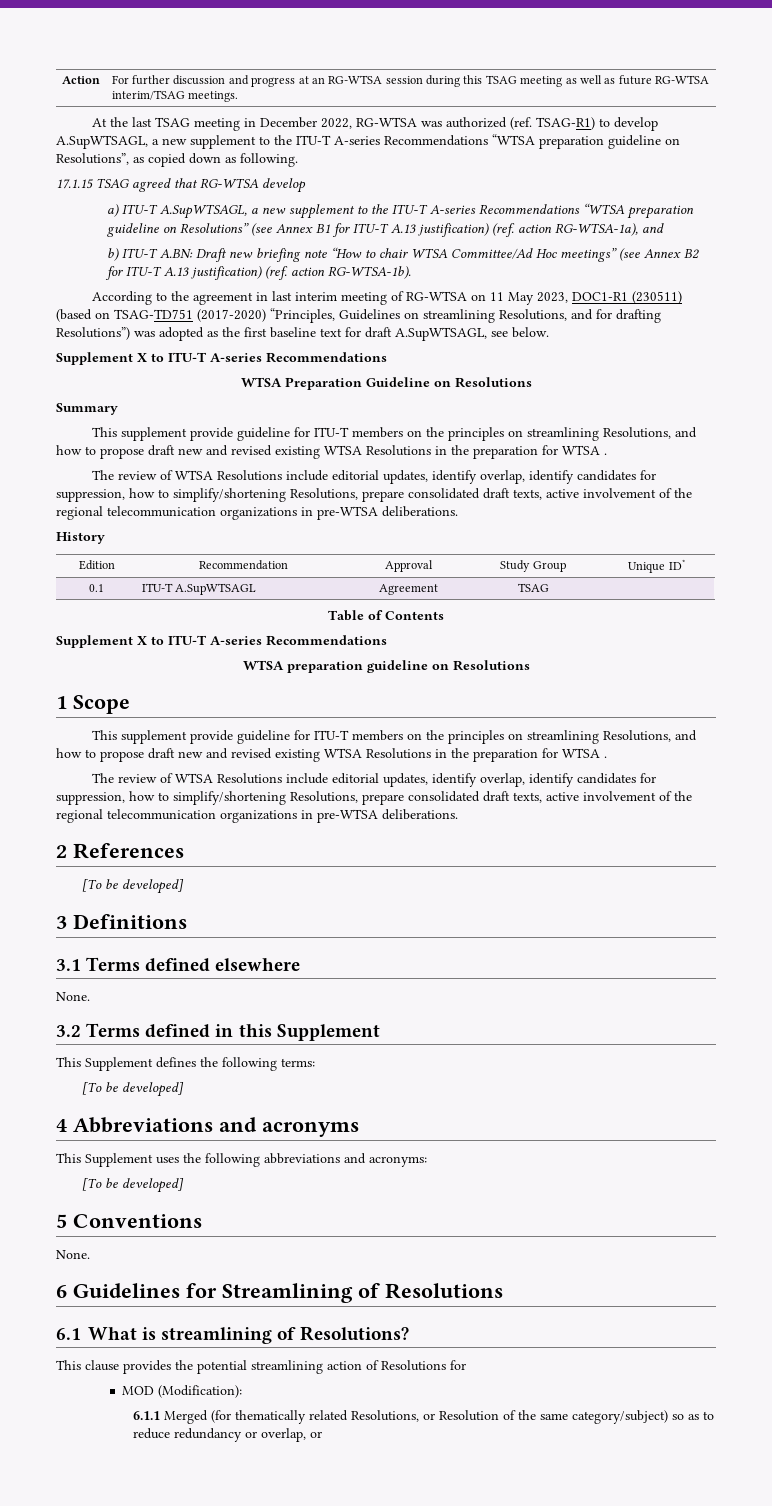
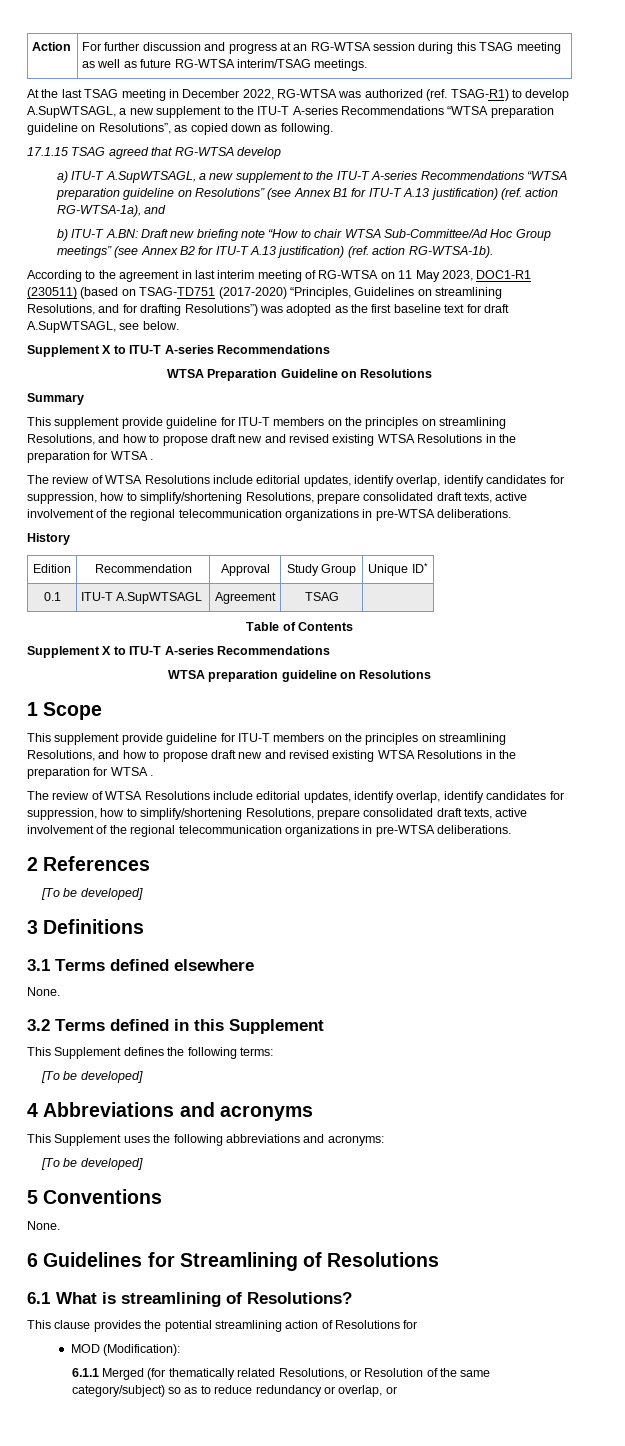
- b) ITU-T A.BN: Draft new briefing note “How to chair WTSA Committee/Ad Hoc meetings” (see Annex B2 for ITU-T A.13 justification) (ref. action RG-WTSA-1b).
+ b) ITU-T A.BN: Draft new briefing note “How to chair WTSA Sub-Committee/Ad Hoc Group meetings” (see Annex B2 for ITU-T A.13 justification) (ref. action RG-WTSA-1b).

